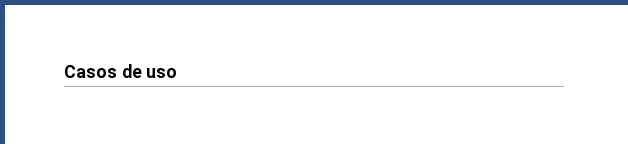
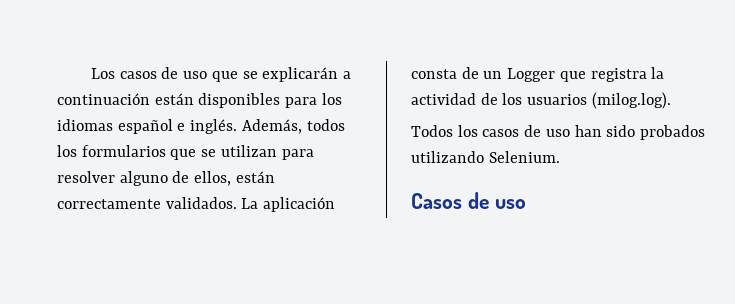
+ Los casos de uso que se explicarán a continuación están disponibles para los idiomas español e inglés. Además, todos los formularios que se utilizan para resolver alguno de ellos, están correctamente validados. La aplicación consta de un Logger que registra la actividad de los usuarios (milog.log).
+ Todos los casos de uso han sido probados utilizando Selenium.

